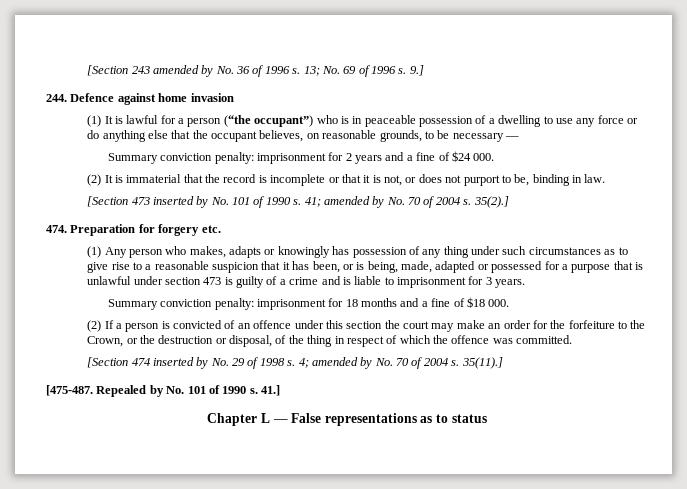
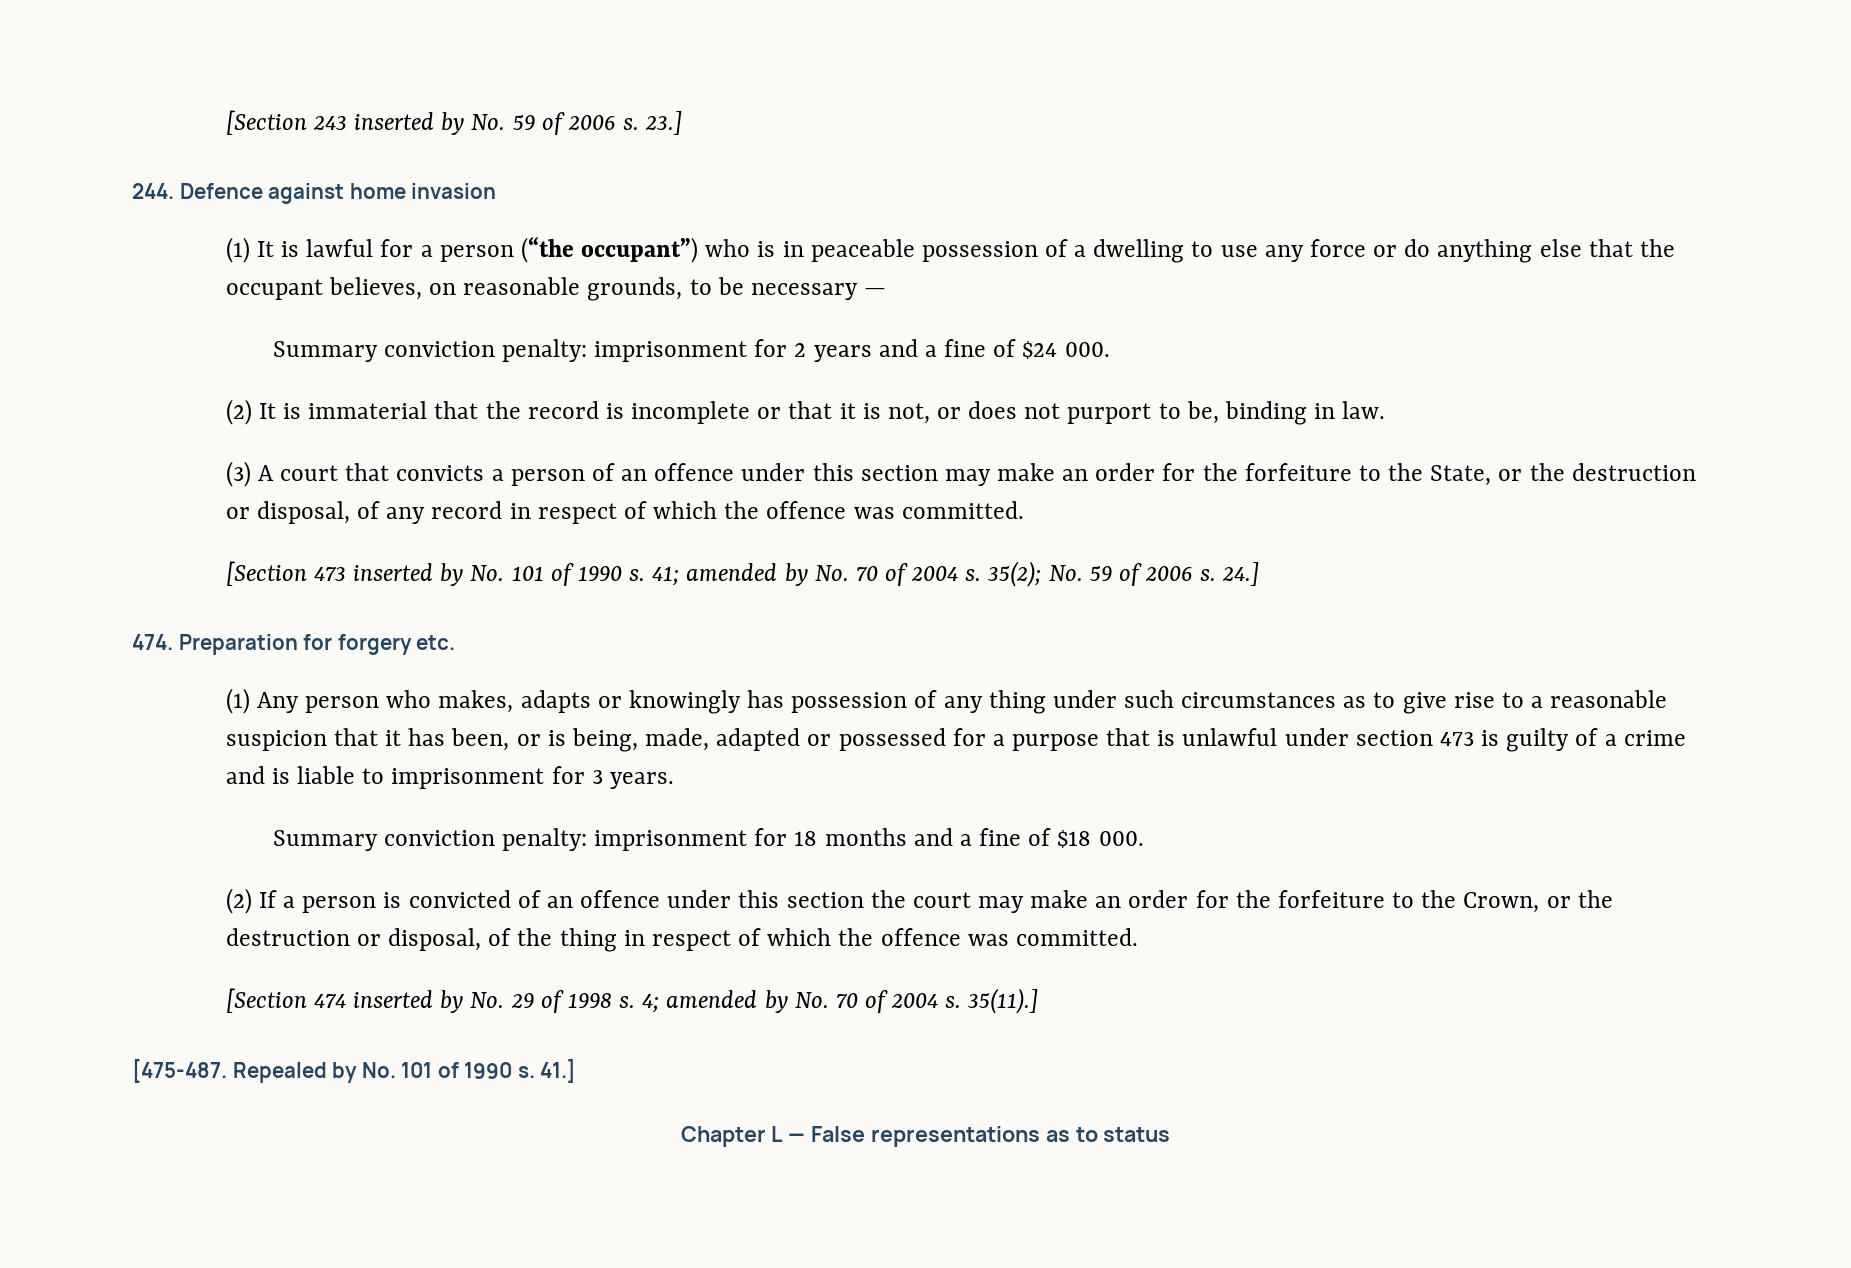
- [Section 243 amended by No. 36 of 1996 s. 13; No. 69 of 1996 s. 9.]
+ [Section 243 inserted by No. 59 of 2006 s. 23.]
+ (3) A court that convicts a person of an offence under this section may make an order for the forfeiture to the State, or the destruction or disposal, of any record in respect of which the offence was committed.
- 35(2).]
+ 35(2); No. 59 of 2006 s. 24.]

